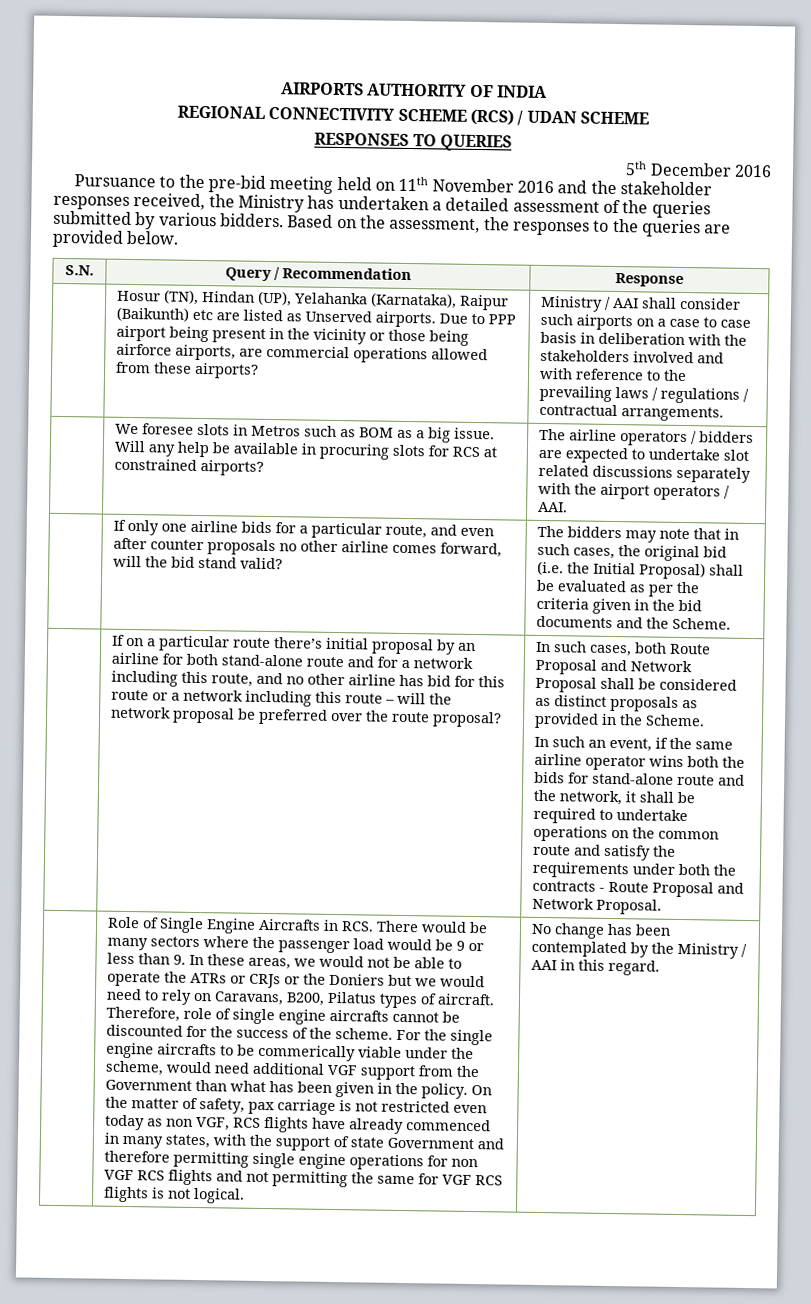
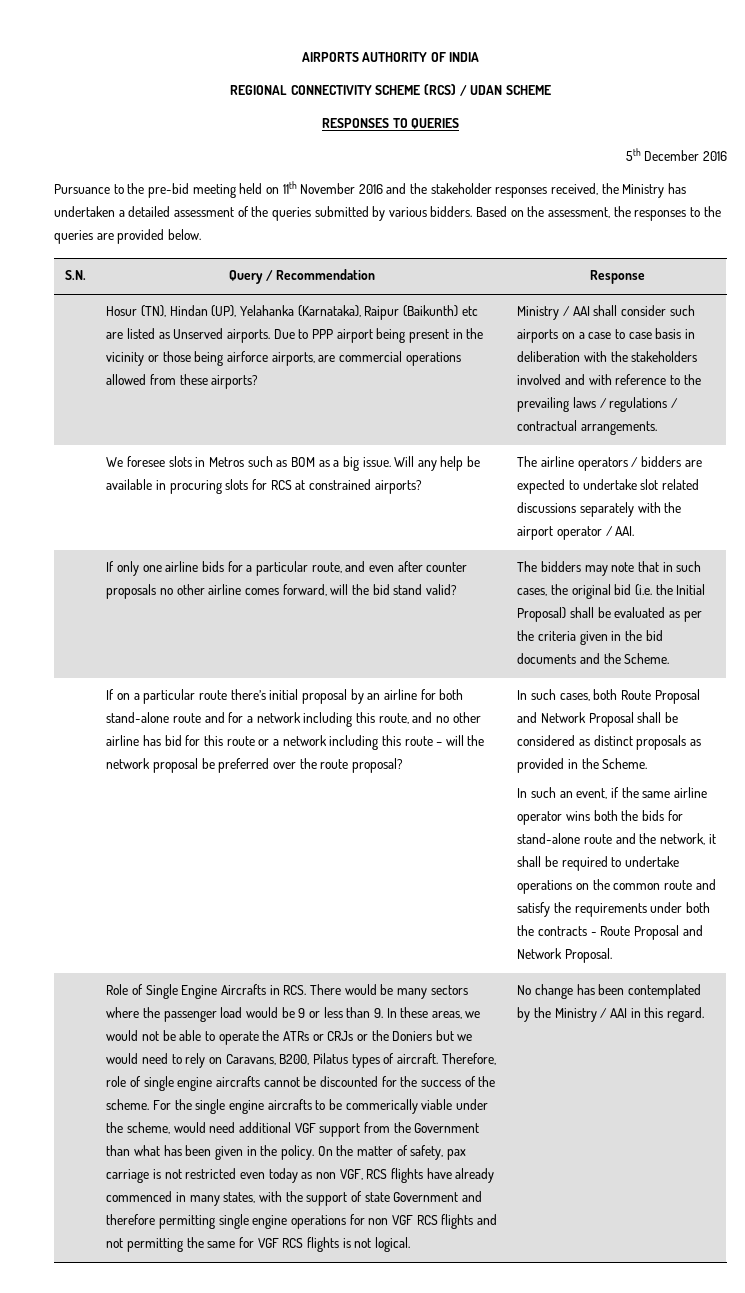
- The airline operators / bidders are expected to undertake slot related discussions separately with the airport operators / AAI.
+ The airline operators / bidders are expected to undertake slot related discussions separately with the airport operator / AAI.

